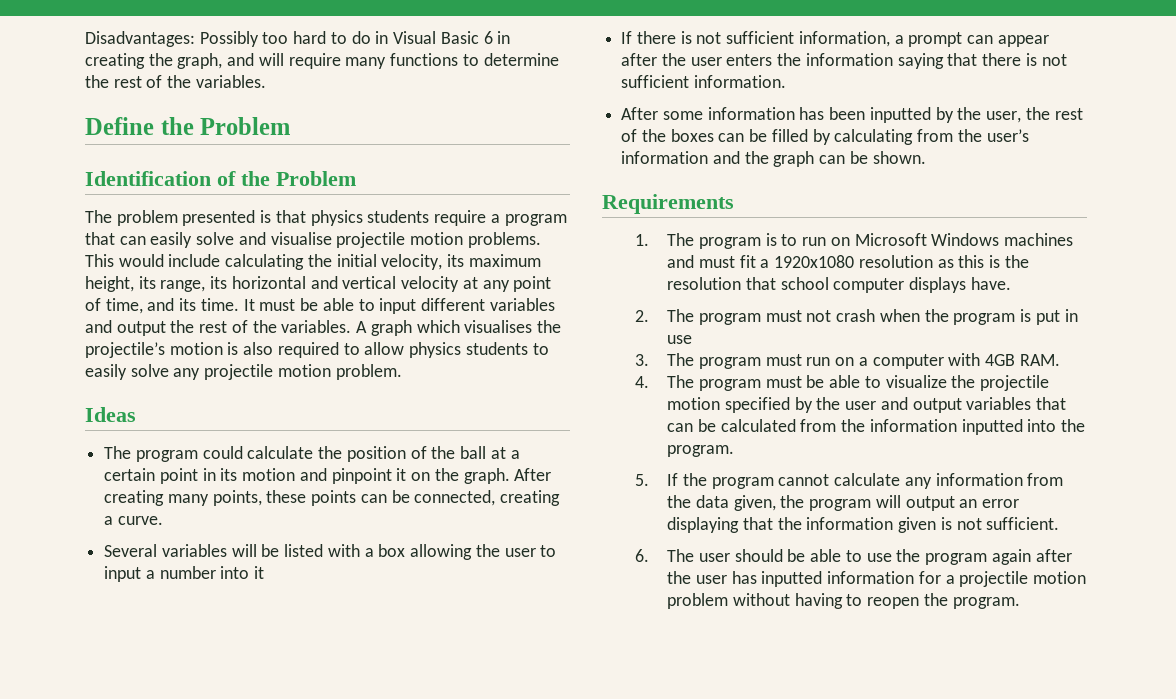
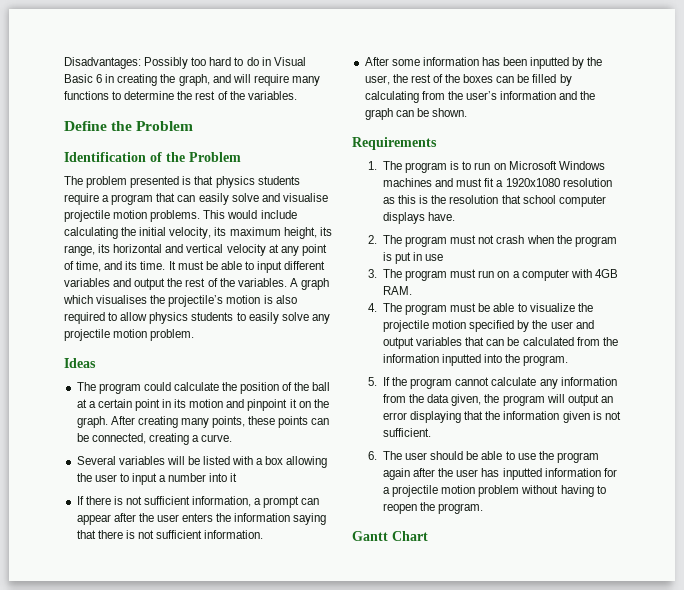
+ Gantt Chart

